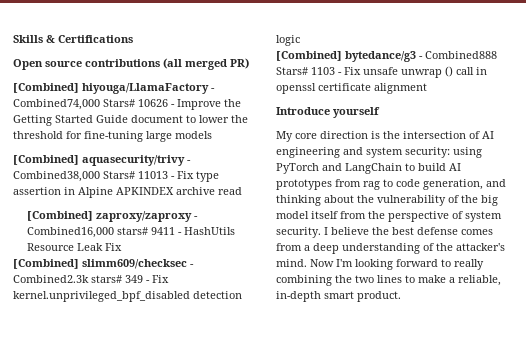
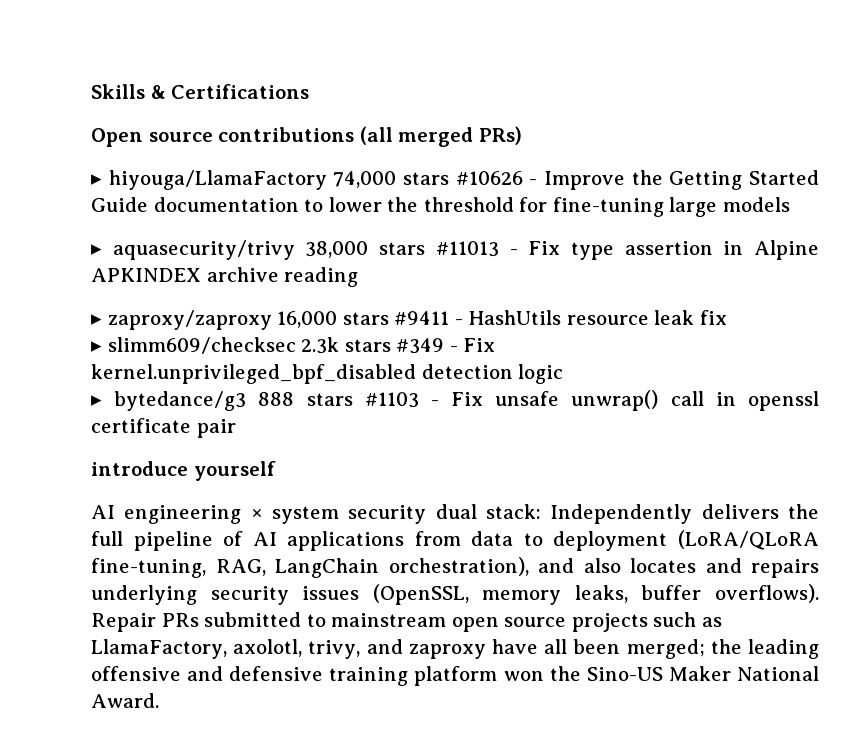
- Open source contributions (all merged PR)
- [Combined] hiyouga/LlamaFactory - Combined74,000 Stars# 10626 - Improve the Getting Started Guide document to lower the threshold for fine-tuning large models
+ Open source contributions (all merged PRs)
+ ▸ hiyouga/LlamaFactory 74,000 stars #10626 - Improve the Getting Started Guide documentation to lower the threshold for fine-tuning large models
- [Combined] aquasecurity/trivy - Combined38,000 Stars# 11013 - Fix type assertion in Alpine APKINDEX archive read
- [Combined] zaproxy/zaproxy - Combined16,000 stars# 9411 - HashUtils Resource Leak Fix
- [Combined] slimm609/checksec - Combined2.3k stars# 349 - Fix kernel.unprivileged_bpf_disabled detection logic
+ ▸ aquasecurity/trivy 38,000 stars #11013 - Fix type assertion in Alpine APKINDEX archive reading
+ ▸ zaproxy/zaproxy 16,000 stars #9411 - HashUtils resource leak fix
+ ▸ slimm609/checksec 2.3k stars #349 - Fix kernel.unprivileged_bpf_disabled detection logic
- [Combined] bytedance/g3 - Combined888 Stars# 1103 - Fix unsafe unwrap () call in openssl certificate alignment
- Introduce yourself
+ ▸ bytedance/g3 888 stars #1103 - Fix unsafe unwrap() call in openssl certificate pair
+ introduce yourself
- My core direction is the intersection of AI engineering and system security: using PyTorch and LangChain to build AI prototypes from rag to code generation, and thinking about the vulnerability of the big model itself from the perspective of system security. I believe the best defense comes from a deep understanding of the attacker's mind. Now I'm looking forward to really combining the two lines to make a reliable, in-depth smart product.
+ AI engineering × system security dual stack: Independently delivers the full pipeline of AI applications from data to deployment (LoRA/QLoRA fine-tuning, RAG, LangChain orchestration), and also locates and repairs underlying security issues (OpenSSL, memory leaks, buffer overflows). Repair PRs submitted to mainstream open source projects such as LlamaFactory, axolotl, trivy, and zaproxy have all been merged; the leading offensive and defensive training platform won the Sino-US Maker National Award.

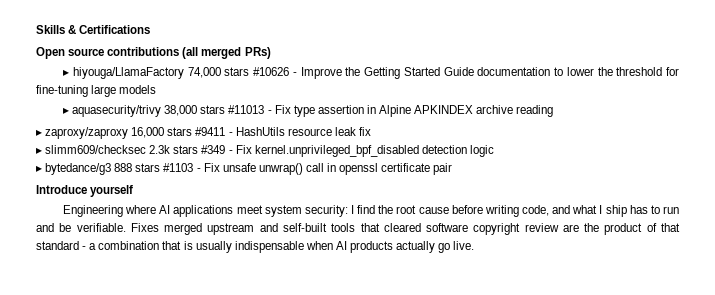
- introduce yourself
+ Introduce yourself
- AI engineering × system security dual stack: Independently delivers the full pipeline of AI applications from data to deployment (LoRA/QLoRA fine-tuning, RAG, LangChain orchestration), and also locates and repairs underlying security issues (OpenSSL, memory leaks, buffer overflows). Repair PRs submitted to mainstream open source projects such as LlamaFactory, axolotl, trivy, and zaproxy have all been merged; the leading offensive and defensive training platform won the Sino-US Maker National Award.
+ Engineering where AI applications meet system security: I find the root cause before writing code, and what I ship has to run and be verifiable. Fixes merged upstream and self-built tools that cleared software copyright review are the product of that standard - a combination that is usually indispensable when AI products actually go live.

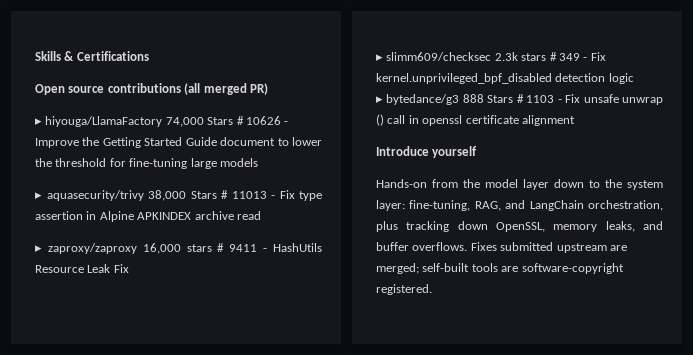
- Open source contributions (all merged PRs)
+ Open source contributions (all merged PR)
- ▸ hiyouga/LlamaFactory 74,000 stars #10626 - Improve the Getting Started Guide documentation to lower the threshold for fine-tuning large models
+ ▸ hiyouga/LlamaFactory 74,000 Stars # 10626 - Improve the Getting Started Guide document to lower the threshold for fine-tuning large models
- ▸ aquasecurity/trivy 38,000 stars #11013 - Fix type assertion in Alpine APKINDEX archive reading
+ ▸ aquasecurity/trivy 38,000 Stars # 11013 - Fix type assertion in Alpine APKINDEX archive read
- ▸ zaproxy/zaproxy 16,000 stars #9411 - HashUtils resource leak fix
+ ▸ zaproxy/zaproxy 16,000 stars # 9411 - HashUtils Resource Leak Fix
- ▸ slimm609/checksec 2.3k stars #349 - Fix kernel.unprivileged_bpf_disabled detection logic
+ ▸ slimm609/checksec 2.3k stars # 349 - Fix kernel.unprivileged_bpf_disabled detection logic
- ▸ bytedance/g3 888 stars #1103 - Fix unsafe unwrap() call in openssl certificate pair
+ ▸ bytedance/g3 888 Stars # 1103 - Fix unsafe unwrap () call in openssl certificate alignment
- Engineering where AI applications meet system security: I find the root cause before writing code, and what I ship has to run and be verifiable. Fixes merged upstream and self-built tools that cleared software copyright review are the product of that standard - a combination that is usually indispensable when AI products actually go live.
+ Hands-on from the model layer down to the system layer: fine-tuning, RAG, and LangChain orchestration, plus tracking down OpenSSL, memory leaks, and buffer overflows. Fixes submitted upstream are merged; self-built tools are software-copyright registered.

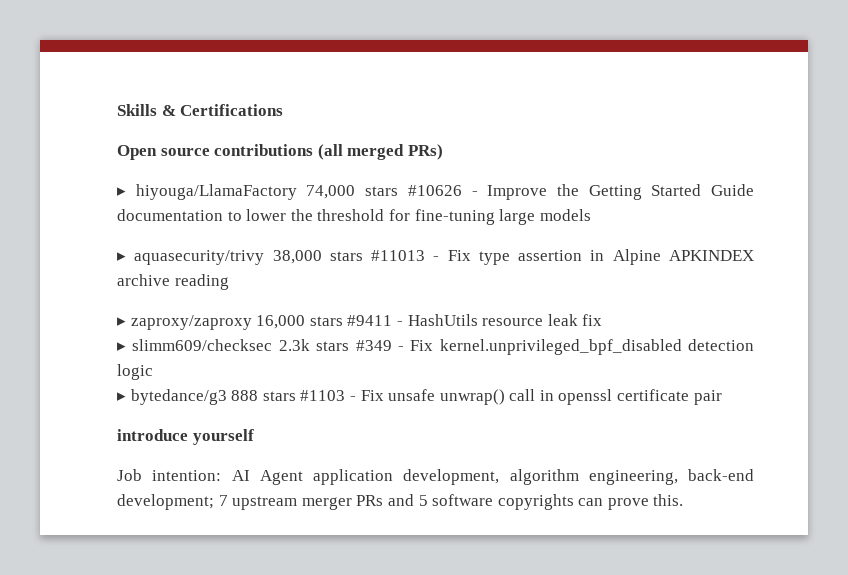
- Open source contributions (all merged PR)
+ Open source contributions (all merged PRs)
- ▸ hiyouga/LlamaFactory 74,000 Stars # 10626 - Improve the Getting Started Guide document to lower the threshold for fine-tuning large models
+ ▸ hiyouga/LlamaFactory 74,000 stars #10626 - Improve the Getting Started Guide documentation to lower the threshold for fine-tuning large models
- ▸ aquasecurity/trivy 38,000 Stars # 11013 - Fix type assertion in Alpine APKINDEX archive read
+ ▸ aquasecurity/trivy 38,000 stars #11013 - Fix type assertion in Alpine APKINDEX archive reading
- ▸ zaproxy/zaproxy 16,000 stars # 9411 - HashUtils Resource Leak Fix
+ ▸ zaproxy/zaproxy 16,000 stars #9411 - HashUtils resource leak fix
- ▸ slimm609/checksec 2.3k stars # 349 - Fix kernel.unprivileged_bpf_disabled detection logic
+ ▸ slimm609/checksec 2.3k stars #349 - Fix kernel.unprivileged_bpf_disabled detection logic
- ▸ bytedance/g3 888 Stars # 1103 - Fix unsafe unwrap () call in openssl certificate alignment
- Introduce yourself
+ ▸ bytedance/g3 888 stars #1103 - Fix unsafe unwrap() call in openssl certificate pair
+ introduce yourself
- Hands-on from the model layer down to the system layer: fine-tuning, RAG, and LangChain orchestration, plus tracking down OpenSSL, memory leaks, and buffer overflows. Fixes submitted upstream are merged; self-built tools are software-copyright registered.
+ Job intention: AI Agent application development, algorithm engineering, back-end development; 7 upstream merger PRs and 5 software copyrights can prove this.

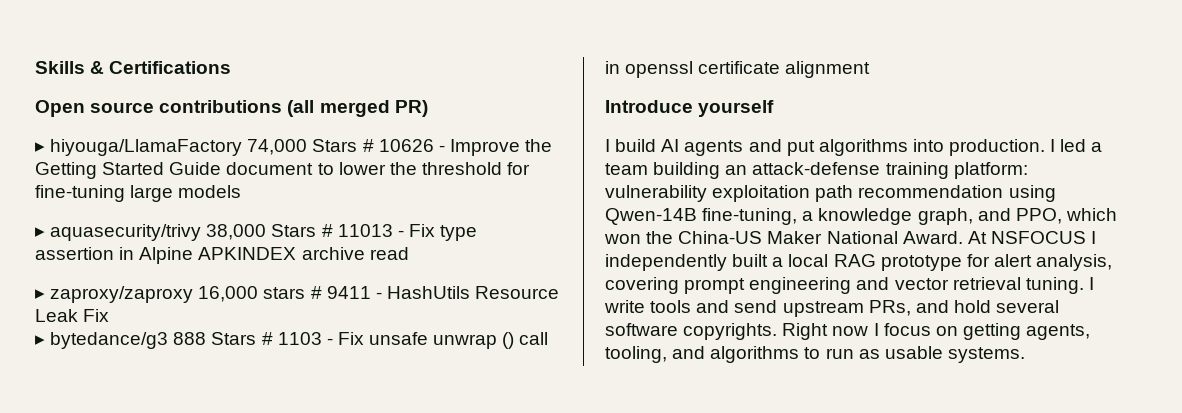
- Open source contributions (all merged PRs)
+ Open source contributions (all merged PR)
- ▸ hiyouga/LlamaFactory 74,000 stars #10626 - Improve the Getting Started Guide documentation to lower the threshold for fine-tuning large models
+ ▸ hiyouga/LlamaFactory 74,000 Stars # 10626 - Improve the Getting Started Guide document to lower the threshold for fine-tuning large models
- ▸ aquasecurity/trivy 38,000 stars #11013 - Fix type assertion in Alpine APKINDEX archive reading
+ ▸ aquasecurity/trivy 38,000 Stars # 11013 - Fix type assertion in Alpine APKINDEX archive read
- ▸ zaproxy/zaproxy 16,000 stars #9411 - HashUtils resource leak fix
- ▸ slimm609/checksec 2.3k stars #349 - Fix kernel.unprivileged_bpf_disabled detection logic
+ ▸ zaproxy/zaproxy 16,000 stars # 9411 - HashUtils Resource Leak Fix
- ▸ bytedance/g3 888 stars #1103 - Fix unsafe unwrap() call in openssl certificate pair
- introduce yourself
+ ▸ bytedance/g3 888 Stars # 1103 - Fix unsafe unwrap () call in openssl certificate alignment
+ Introduce yourself
- Job intention: AI Agent application development, algorithm engineering, back-end development; 7 upstream merger PRs and 5 software copyrights can prove this.
+ I build AI agents and put algorithms into production. I led a team building an attack-defense training platform: vulnerability exploitation path recommendation using Qwen-14B fine-tuning, a knowledge graph, and PPO, which won the China-US Maker National Award. At NSFOCUS I independently built a local RAG prototype for alert analysis, covering prompt engineering and vector retrieval tuning. I write tools and send upstream PRs, and hold several software copyrights. Right now I focus on getting agents, tooling, and algorithms to run as usable systems.

